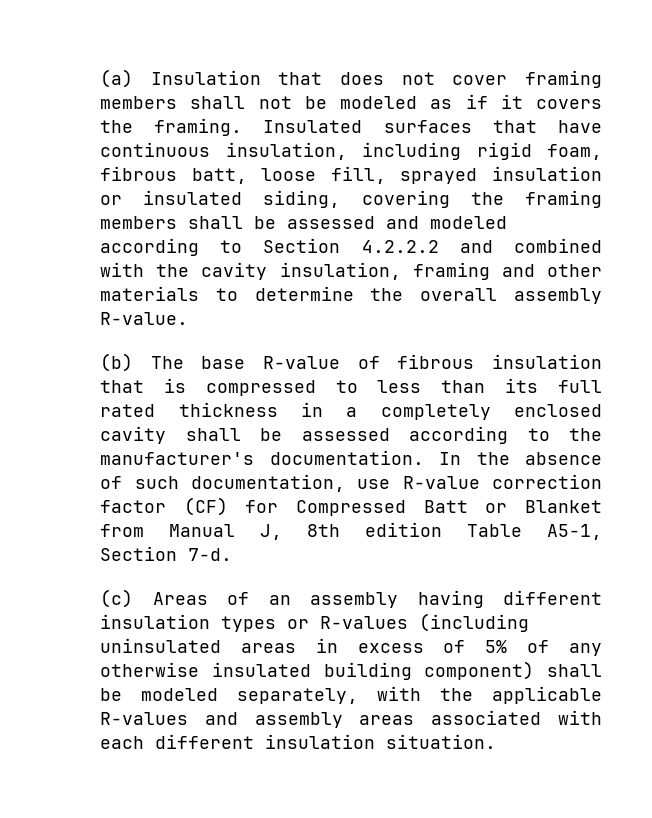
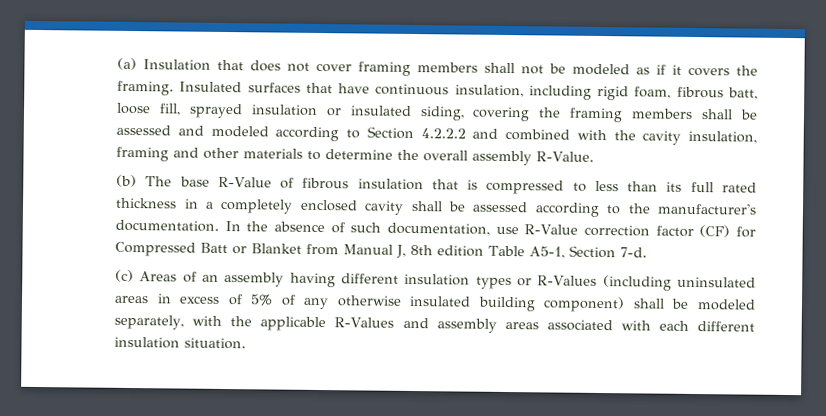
- Insulated surfaces that have continuous insulation, including rigid foam, fibrous batt, loose fill, sprayed insulation or insulated siding, covering the framing members shall be assessed and modeled according to Section 4.2.2.2 and combined with the cavity insulation, framing and other materials to determine the overall assembly R-value.
+ Insulated surfaces that have continuous insulation, including rigid foam, fibrous batt, loose fill, sprayed insulation or insulated siding, covering the framing members shall be assessed and modeled according to Section 4.2.2.2 and combined with the cavity insulation, framing and other materials to determine the overall assembly R-Value.
- (b) The base R-value of fibrous insulation that is compressed to less than its full rated thickness in a completely enclosed cavity shall be assessed according to the manufacturer's documentation.
+ (b) The base R-Value of fibrous insulation that is compressed to less than its full rated thickness in a completely enclosed cavity shall be assessed according to the manufacturer's documentation.
- In the absence of such documentation, use R-value correction factor (CF) for Compressed Batt or Blanket from Manual J, 8th edition Table A5-1, Section 7-d.
+ In the absence of such documentation, use R-Value correction factor (CF) for Compressed Batt or Blanket from Manual J, 8th edition Table A5-1, Section 7-d.
- (c) Areas of an assembly having different insulation types or R-values (including uninsulated areas in excess of 5% of any otherwise insulated building component) shall be modeled separately, with the applicable R-values and assembly areas associated with each different insulation situation.
+ (c) Areas of an assembly having different insulation types or R-Values (including uninsulated areas in excess of 5% of any otherwise insulated building component) shall be modeled separately, with the applicable R-Values and assembly areas associated with each different insulation situation.

